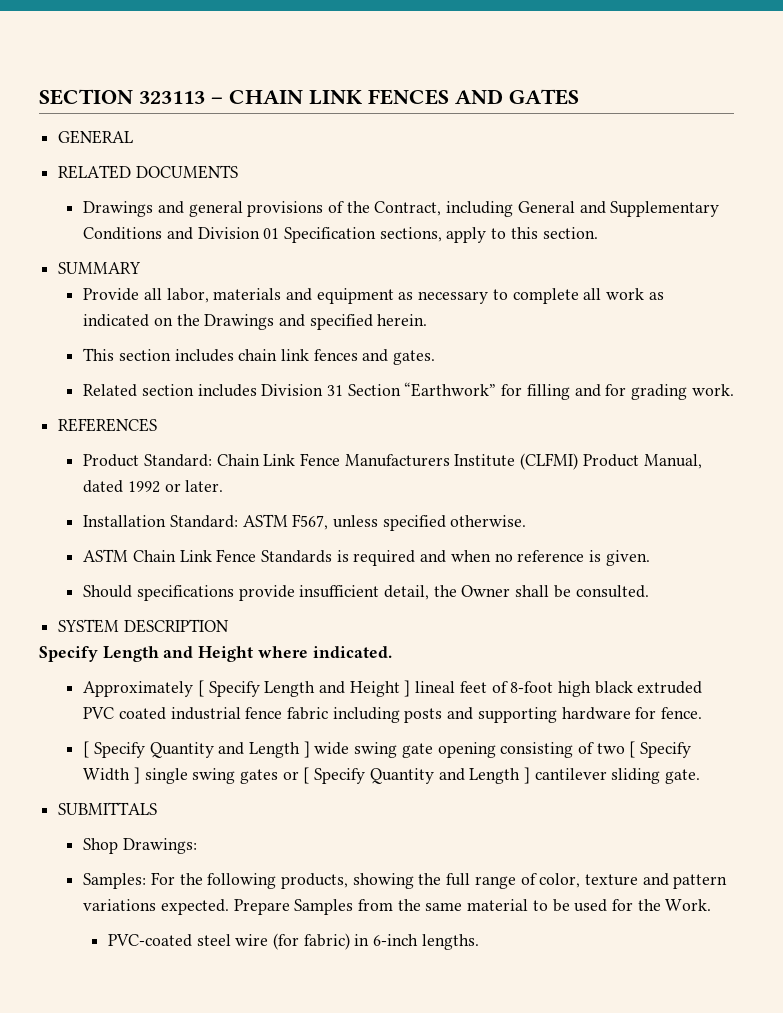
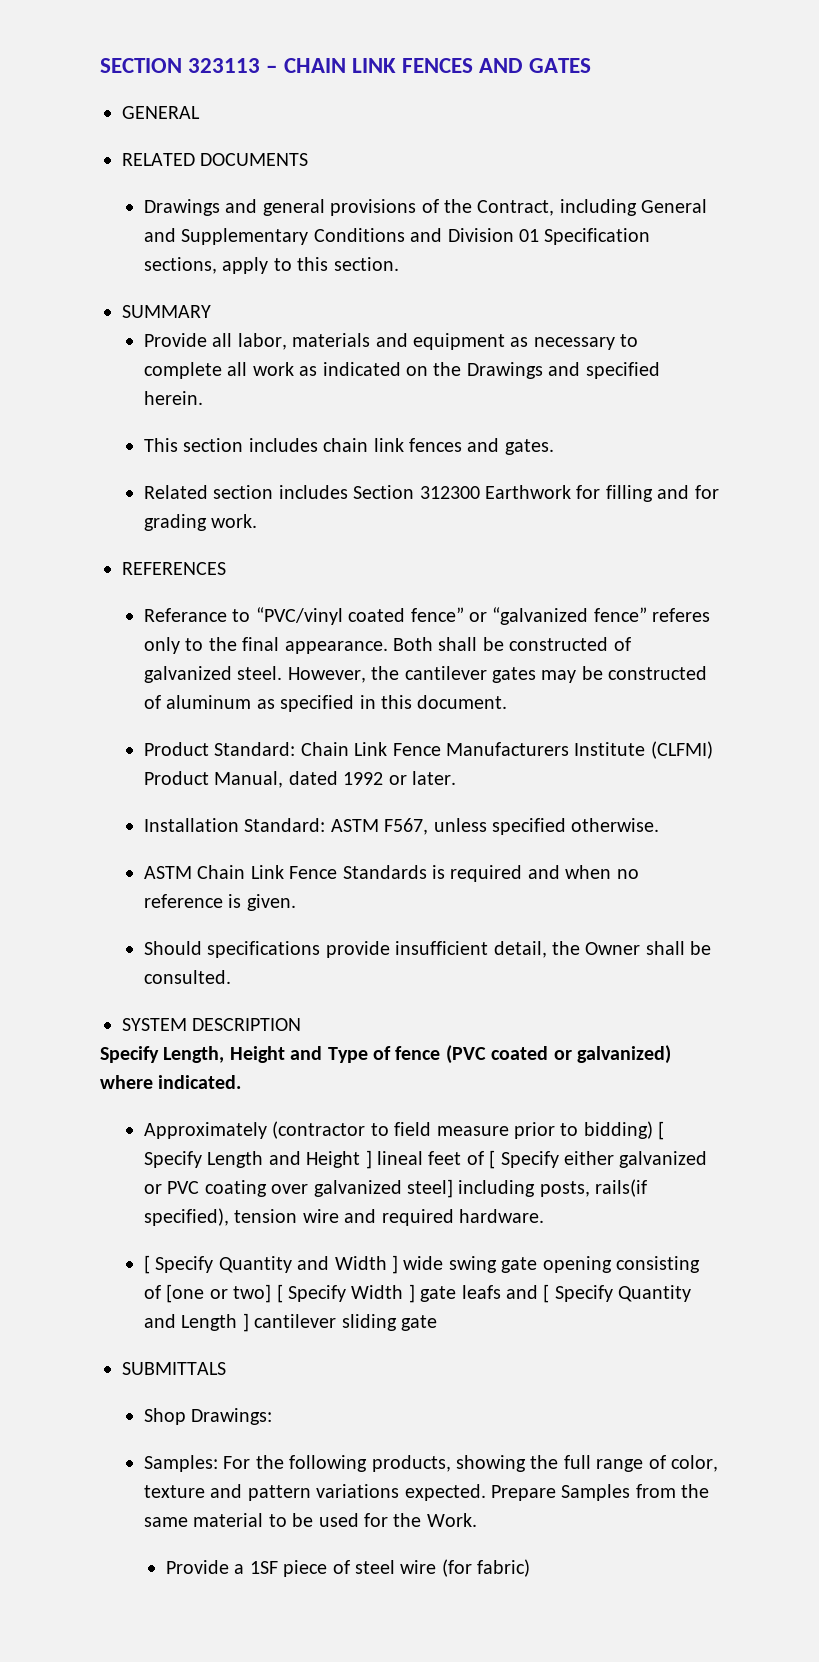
- Related section includes Division 31 Section “Earthwork” for filling and for grading work.
+ Related section includes Section 312300 Earthwork for filling and for grading work.
+ Referance to “PVC/vinyl coated fence” or “galvanized fence” referes only to the final appearance. Both shall be constructed of galvanized steel. However, the cantilever gates may be constructed of aluminum as specified in this document.
- Specify Length and Height where indicated.
- Approximately [ Specify Length and Height ] lineal feet of 8-foot high black extruded PVC coated industrial fence fabric including posts and supporting hardware for fence.
- [ Specify Quantity and Length ] wide swing gate opening consisting of two [ Specify Width ] single swing gates or [ Specify Quantity and Length ] cantilever sliding gate.
+ Specify Length, Height and Type of fence (PVC coated or galvanized) where indicated.
+ Approximately (contractor to field measure prior to bidding) [ Specify Length and Height ] lineal feet of [ Specify either galvanized or PVC coating over galvanized steel] including posts, rails(if specified), tension wire and required hardware.
+ [ Specify Quantity and Width ] wide swing gate opening consisting of [one or two] [ Specify Width ] gate leafs and [ Specify Quantity and Length ] cantilever sliding gate
- PVC-coated steel wire (for fabric) in 6-inch lengths.
+ Provide a 1SF piece of steel wire (for fabric)

